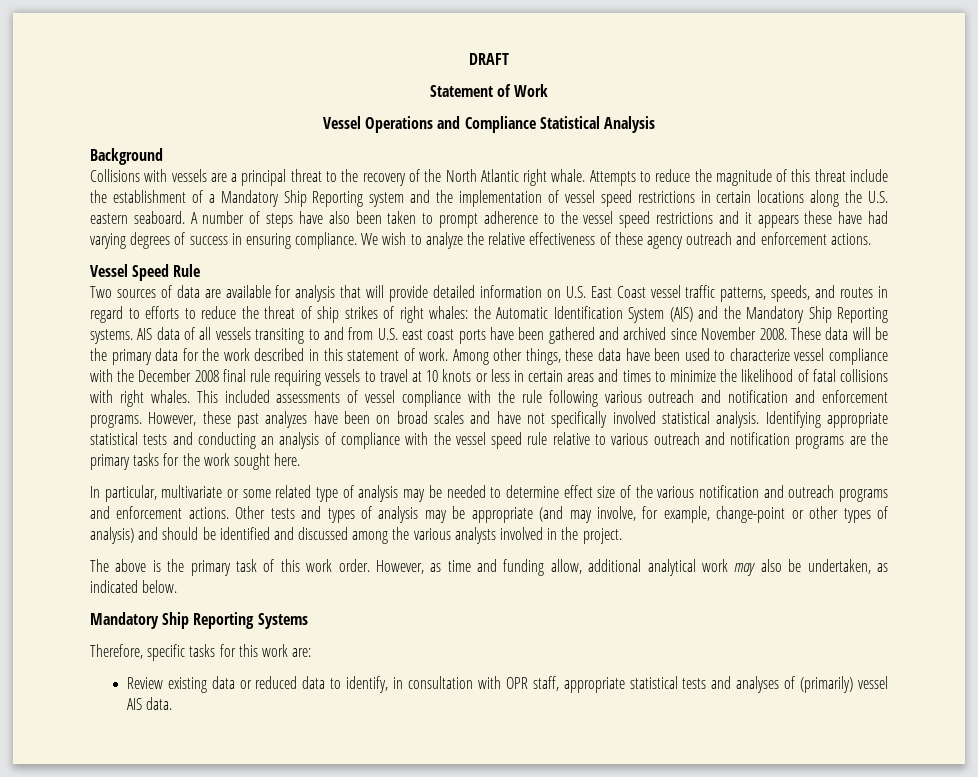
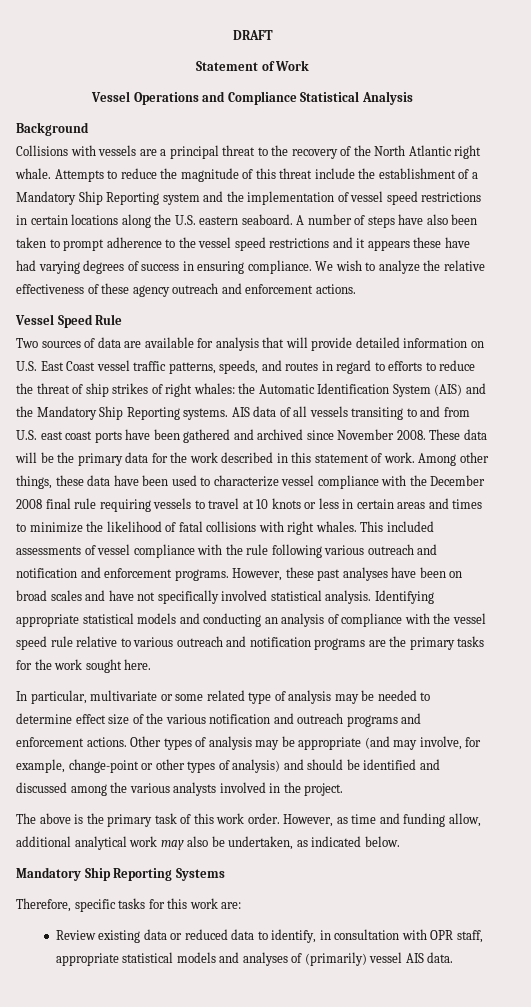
- However, these past analyzes have been on broad scales and have not specifically involved statistical analysis.
+ However, these past analyses have been on broad scales and have not specifically involved statistical analysis.
- Identifying appropriate statistical tests and conducting an analysis of compliance with the vessel speed rule relative to various outreach and notification programs are the primary tasks for the work sought here.
+ Identifying appropriate statistical models and conducting an analysis of compliance with the vessel speed rule relative to various outreach and notification programs are the primary tasks for the work sought here.
- Other tests and types of analysis may be appropriate (and may involve, for example, change-point or other types of analysis) and should be identified and discussed among the various analysts involved in the project.
+ Other types of analysis may be appropriate (and may involve, for example, change-point or other types of analysis) and should be identified and discussed among the various analysts involved in the project.
- Review existing data or reduced data to identify, in consultation with OPR staff, appropriate statistical tests and analyses of (primarily) vessel AIS data.
+ Review existing data or reduced data to identify, in consultation with OPR staff, appropriate statistical models and analyses of (primarily) vessel AIS data.

